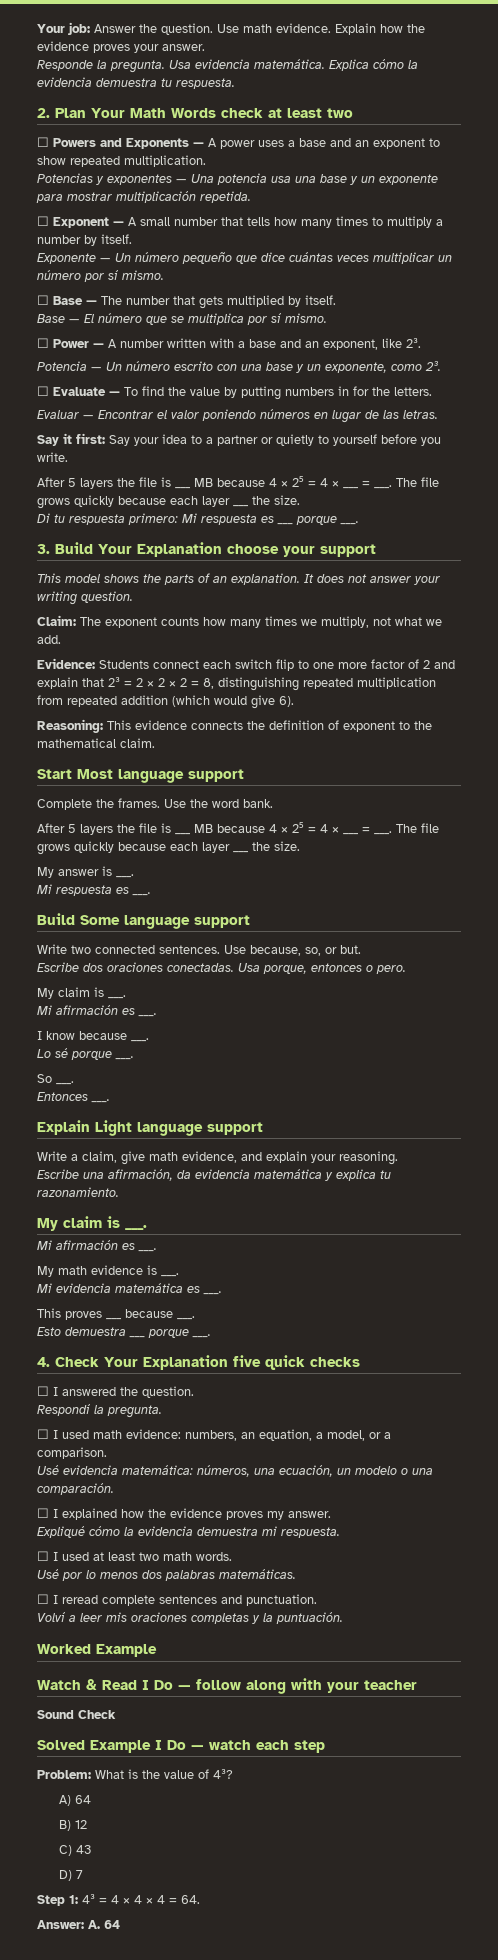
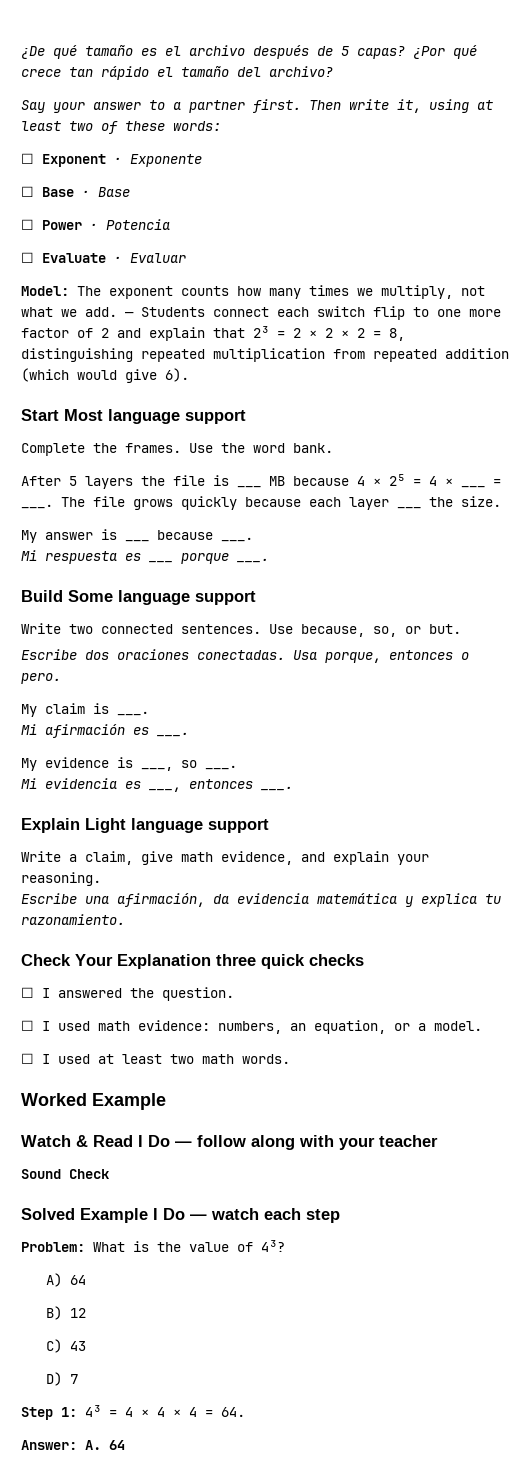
- Your job: Answer the question. Use math evidence. Explain how the evidence proves your answer.
- Responde la pregunta. Usa evidencia matemática. Explica cómo la evidencia demuestra tu respuesta.
- 2. Plan Your Math Words check at least two
- ☐ Powers and Exponents — A power uses a base and an exponent to show repeated multiplication.
- Potencias y exponentes — Una potencia usa una base y un exponente para mostrar multiplicación repetida.
- ☐ Exponent — A small number that tells how many times to multiply a number by itself.
- Exponente — Un número pequeño que dice cuántas veces multiplicar un número por sí mismo.
- ☐ Base — The number that gets multiplied by itself.
- Base — El número que se multiplica por sí mismo.
- ☐ Power — A number written with a base and an exponent, like 2³.
- Potencia — Un número escrito con una base y un exponente, como 2³.
- ☐ Evaluate — To find the value by putting numbers in for the letters.
- Evaluar — Encontrar el valor poniendo números en lugar de las letras.
- Say it first: Say your idea to a partner or quietly to yourself before you write.
- After 5 layers the file is ___ MB because 4 × 2⁵ = 4 × ___ = ___. The file grows quickly because each layer ___ the size.
- Di tu respuesta primero: Mi respuesta es ___ porque ___.
- 3. Build Your Explanation choose your support
- This model shows the parts of an explanation. It does not answer your writing question.
- Claim: The exponent counts how many times we multiply, not what we add.
- Evidence: Students connect each switch flip to one more factor of 2 and explain that 2³ = 2 × 2 × 2 = 8, distinguishing repeated multiplication from repeated addition (which would give 6).
+ ¿De qué tamaño es el archivo después de 5 capas? ¿Por qué crece tan rápido el tamaño del archivo?
+ Say your answer to a partner first. Then write it, using at least two of these words:
+ ☐ Exponent · Exponente
+ ☐ Base · Base
+ ☐ Power · Potencia
+ ☐ Evaluate · Evaluar
+ Model: The exponent counts how many times we multiply, not what we add. — Students connect each switch flip to one more factor of 2 and explain that 2³ = 2 × 2 × 2 = 8, distinguishing repeated multiplication from repeated addition (which would give 6).
- Reasoning: This evidence connects the definition of exponent to the mathematical claim.
- My answer is ___.
+ My answer is ___ because ___.
- Mi respuesta es ___.
+ Mi respuesta es ___ porque ___.
- I know because ___.
- Lo sé porque ___.
- So ___.
- Entonces ___.
+ My evidence is ___, so ___.
+ Mi evidencia es ___, entonces ___.
  Escribe una afirmación, da evidencia matemática y explica tu razonamiento.
- My claim is ___.
- Mi afirmación es ___.
- My math evidence is ___.
- Mi evidencia matemática es ___.
- This proves ___ because ___.
- Esto demuestra ___ porque ___.
- 4. Check Your Explanation five quick checks
+ Check Your Explanation three quick checks
- Respondí la pregunta.
- ☐ I used math evidence: numbers, an equation, a model, or a comparison.
- Usé evidencia matemática: números, una ecuación, un modelo o una comparación.
- ☐ I explained how the evidence proves my answer.
- Expliqué cómo la evidencia demuestra mi respuesta.
+ ☐ I used math evidence: numbers, an equation, or a model.
- Usé por lo menos dos palabras matemáticas.
- ☐ I reread complete sentences and punctuation.
- Volví a leer mis oraciones completas y la puntuación.

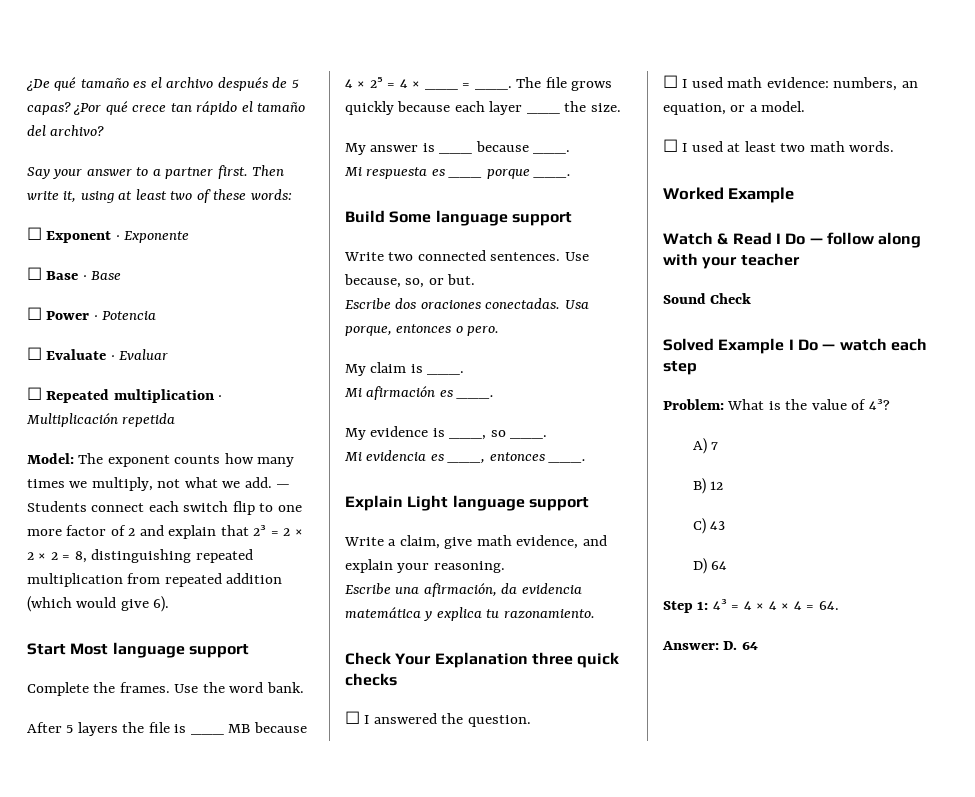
+ ☐ Repeated multiplication · Multiplicación repetida
- A) 64
+ A) 7
- D) 7
+ D) 64
- Answer: A. 64
+ Answer: D. 64

